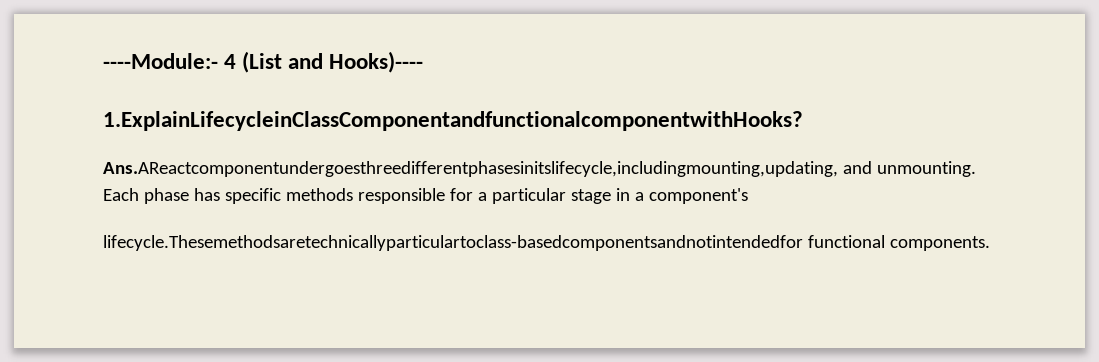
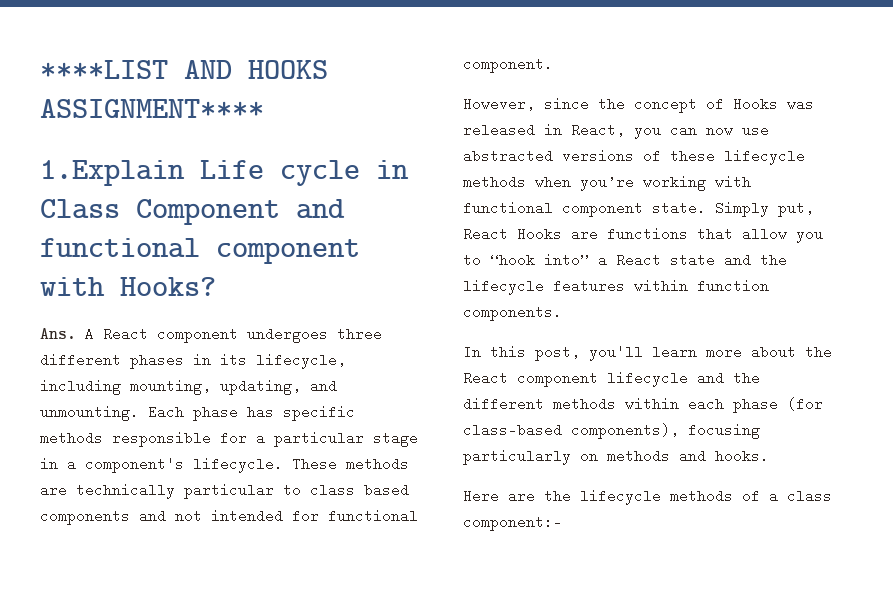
- ----Module:- 4 (List and Hooks)----
- 1.ExplainLifecycleinClassComponentandfunctionalcomponentwithHooks?
- Ans.AReactcomponentundergoesthreedifferentphasesinitslifecycle,includingmounting,updating, and unmounting.
+ ****LIST AND HOOKS ASSIGNMENT****
+ 1.Explain Life cycle in Class Component and functional component with Hooks?
+ Ans. A React component undergoes three different phases in its lifecycle, including mounting, updating, and unmounting.
- Each phase has specific methods responsible for a particular stage in a component's
- lifecycle.Thesemethodsaretechnicallyparticulartoclass-basedcomponentsandnotintendedfor functional components.
+ Each phase has specific methods responsible for a particular stage in a component's lifecycle. These methods are technically particular to class based components and not intended for functional component.
+ However, since the concept of Hooks was released in React, you can now use abstracted versions of these lifecycle methods when you’re working with functional component state. Simply put, React Hooks are functions that allow you to “hook into” a React state and the lifecycle features within function components.
+ In this post, you'll learn more about the React component lifecycle and the different methods within each phase (for class-based components), focusing particularly on methods and hooks.
+ Here are the lifecycle methods of a class component:-

